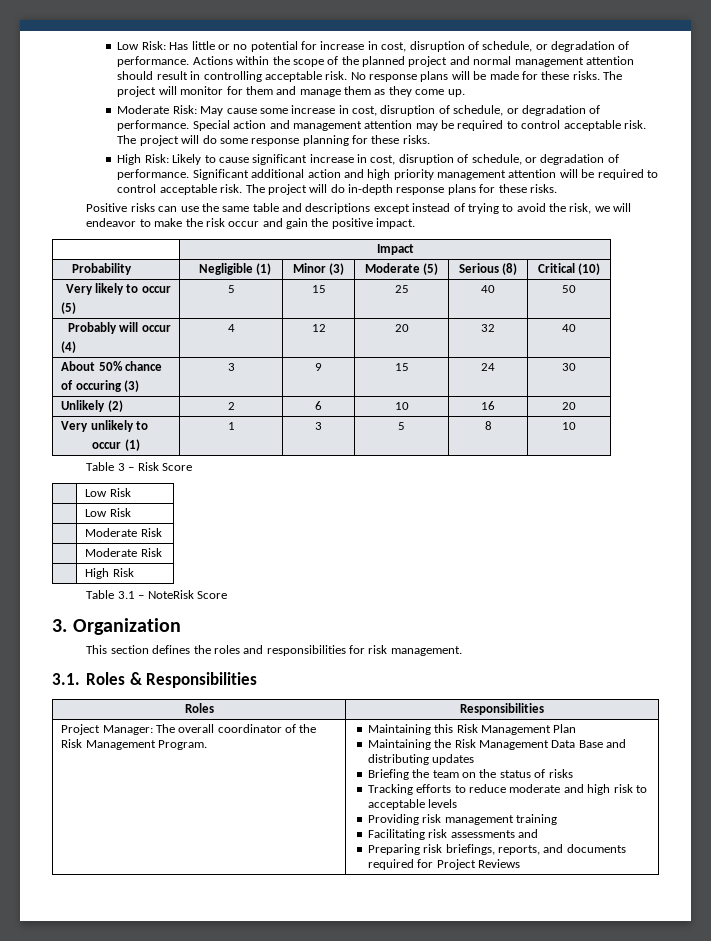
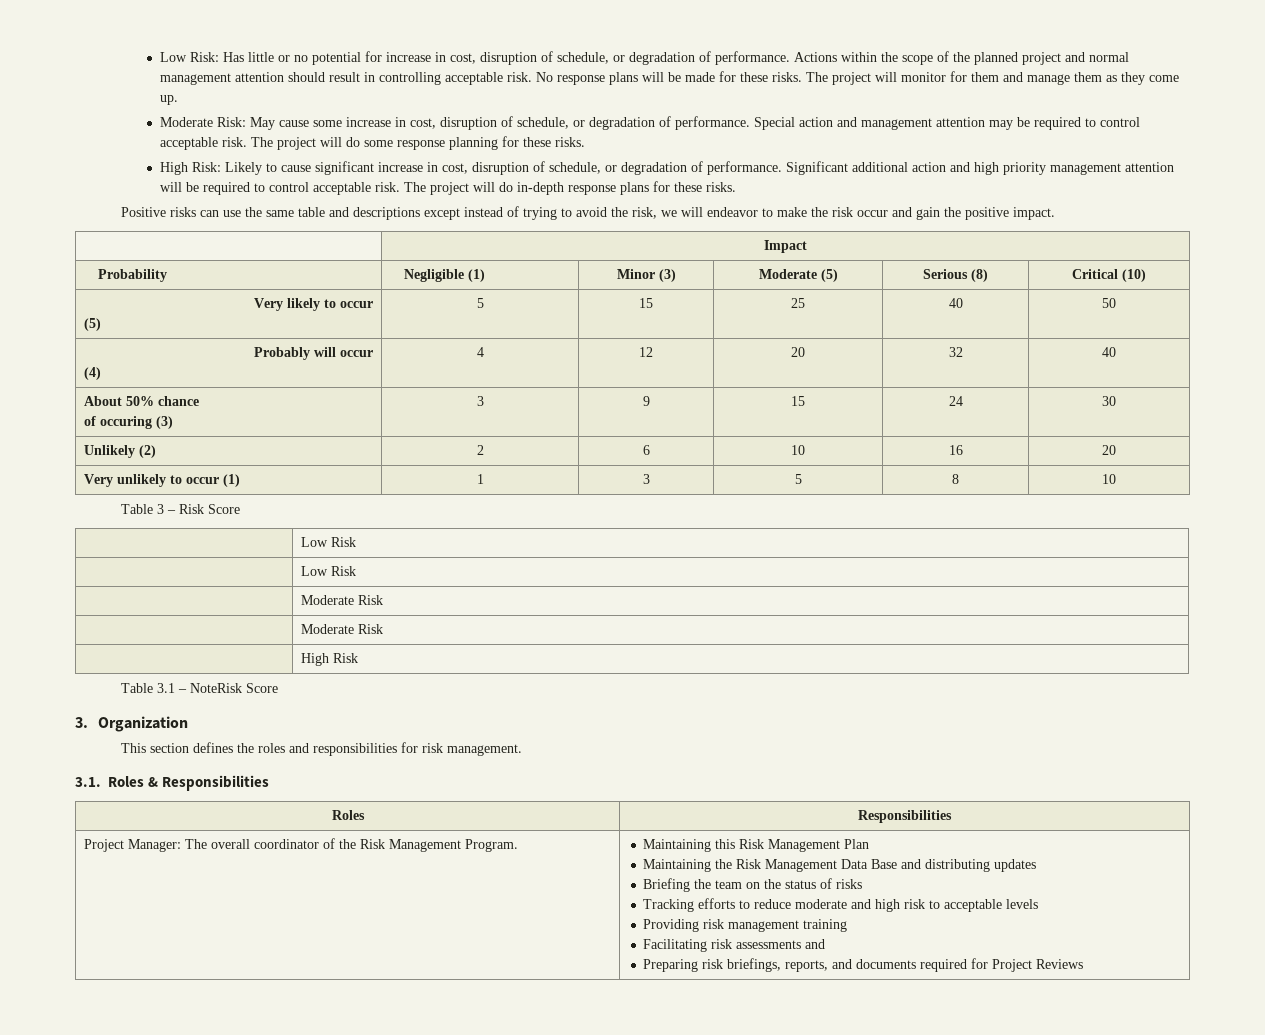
- Very unlikely to
- occur (1) | 1 | 3 | 5 | 8 | 10
+ Very unlikely to occur (1) | 1 | 3 | 5 | 8 | 10

